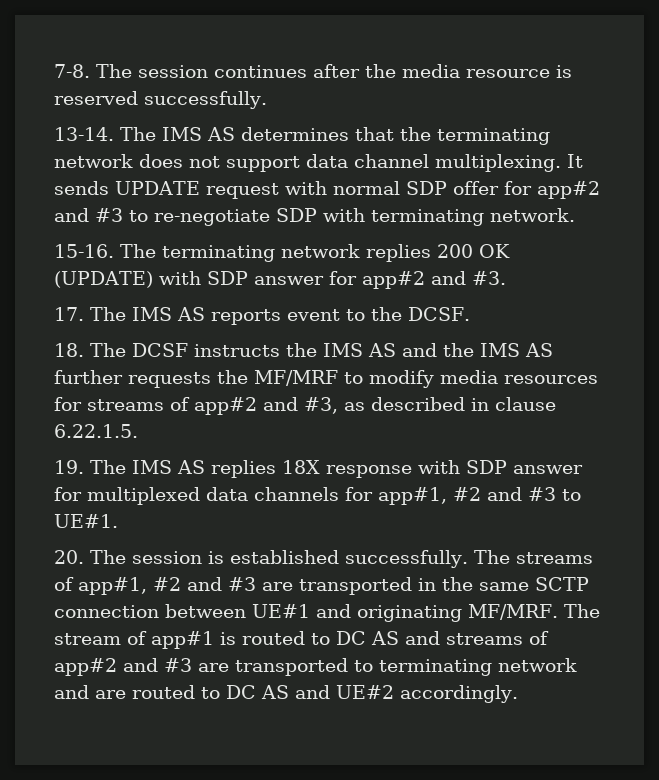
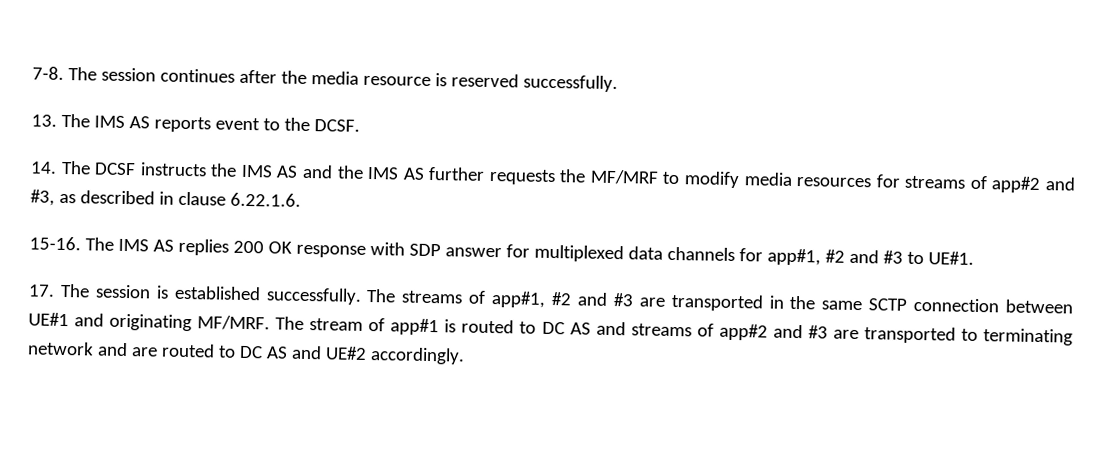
- 13-14. The IMS AS determines that the terminating network does not support data channel multiplexing. It sends UPDATE request with normal SDP offer for app#2 and #3 to re-negotiate SDP with terminating network.
- 15-16. The terminating network replies 200 OK (UPDATE) with SDP answer for app#2 and #3.
- 17. The IMS AS reports event to the DCSF.
+ 13. The IMS AS reports event to the DCSF.
- 18. The DCSF instructs the IMS AS and the IMS AS further requests the MF/MRF to modify media resources for streams of app#2 and #3, as described in clause 6.22.1.5.
- 19. The IMS AS replies 18X response with SDP answer for multiplexed data channels for app#1, #2 and #3 to UE#1.
+ 14. The DCSF instructs the IMS AS and the IMS AS further requests the MF/MRF to modify media resources for streams of app#2 and #3, as described in clause 6.22.1.6.
+ 15-16. The IMS AS replies 200 OK response with SDP answer for multiplexed data channels for app#1, #2 and #3 to UE#1.
- 20. The session is established successfully.
+ 17. The session is established successfully.

